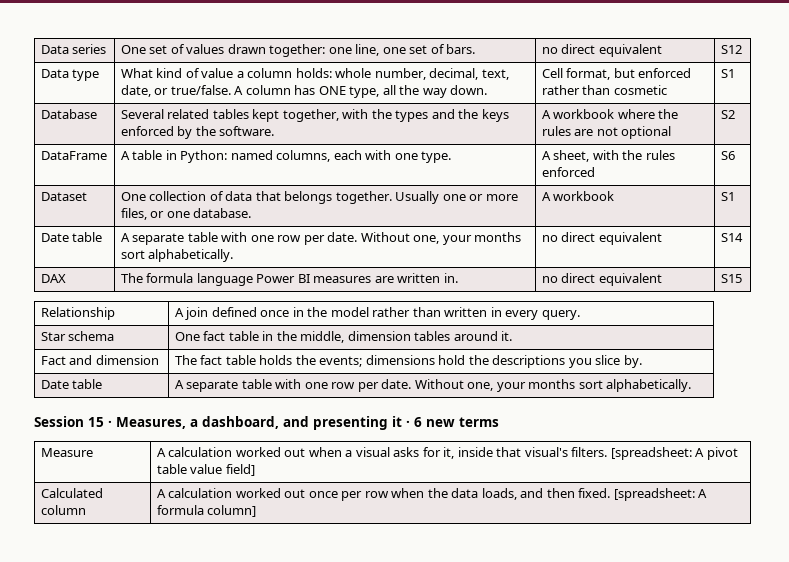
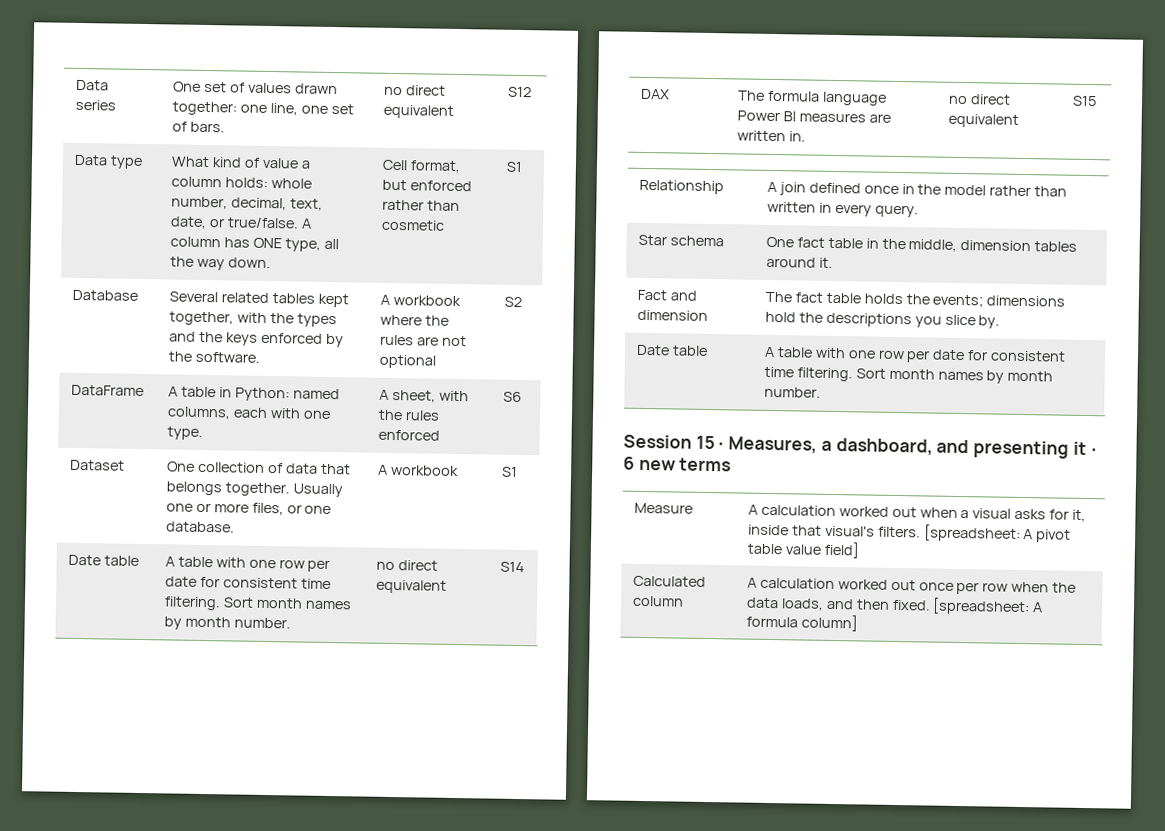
- Date table | A separate table with one row per date. Without one, your months sort alphabetically. | no direct equivalent | S14
+ Date table | A table with one row per date for consistent time filtering. Sort month names by month number. | no direct equivalent | S14
  Fact and dimension | The fact table holds the events; dimensions hold the descriptions you slice by.
- Date table | A separate table with one row per date. Without one, your months sort alphabetically.
+ Date table | A table with one row per date for consistent time filtering. Sort month names by month number.

